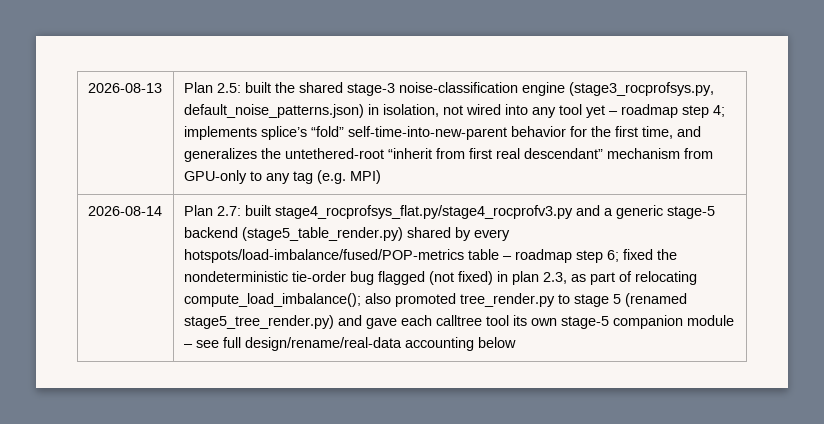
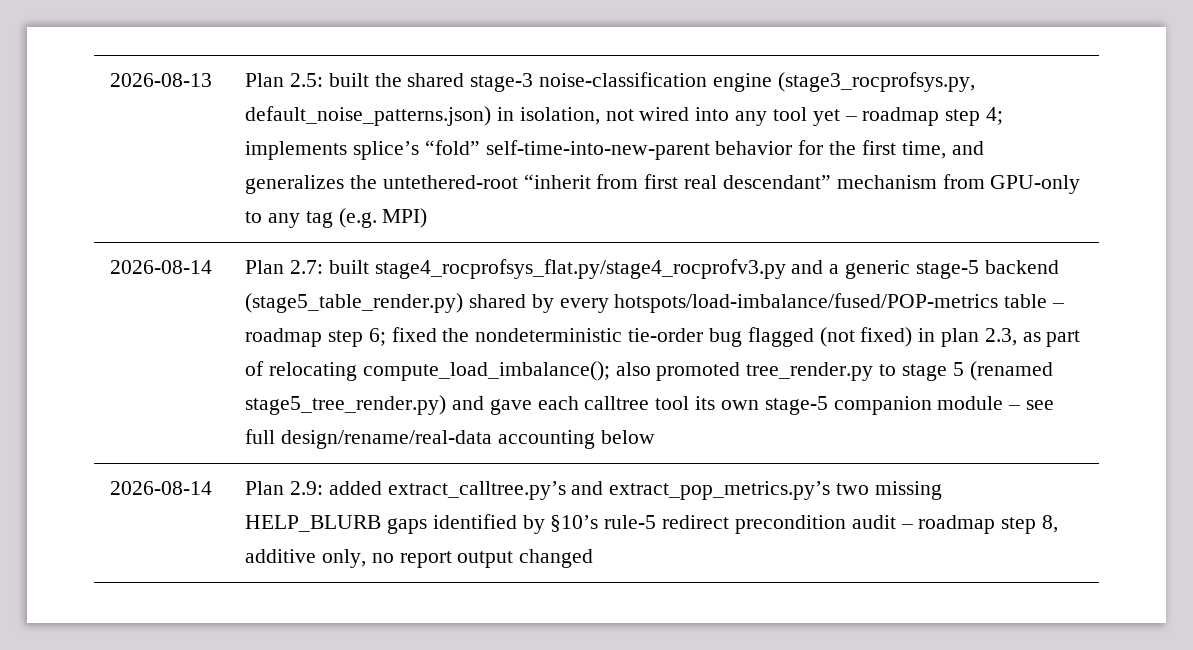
+ 2026-08-14 | Plan 2.9: added extract_calltree.py’s and extract_pop_metrics.py’s two missing HELP_BLURB gaps identified by §10’s rule-5 redirect precondition audit – roadmap step 8, additive only, no report output changed

